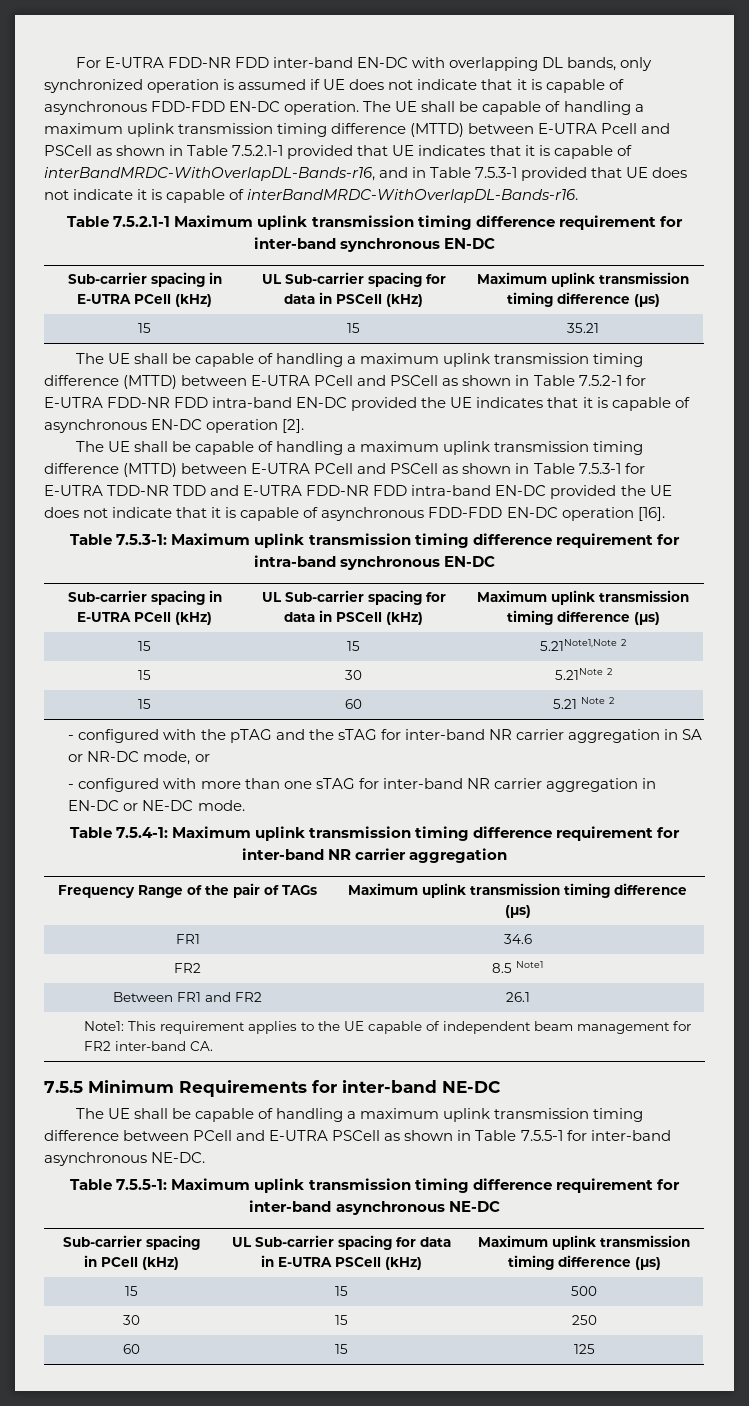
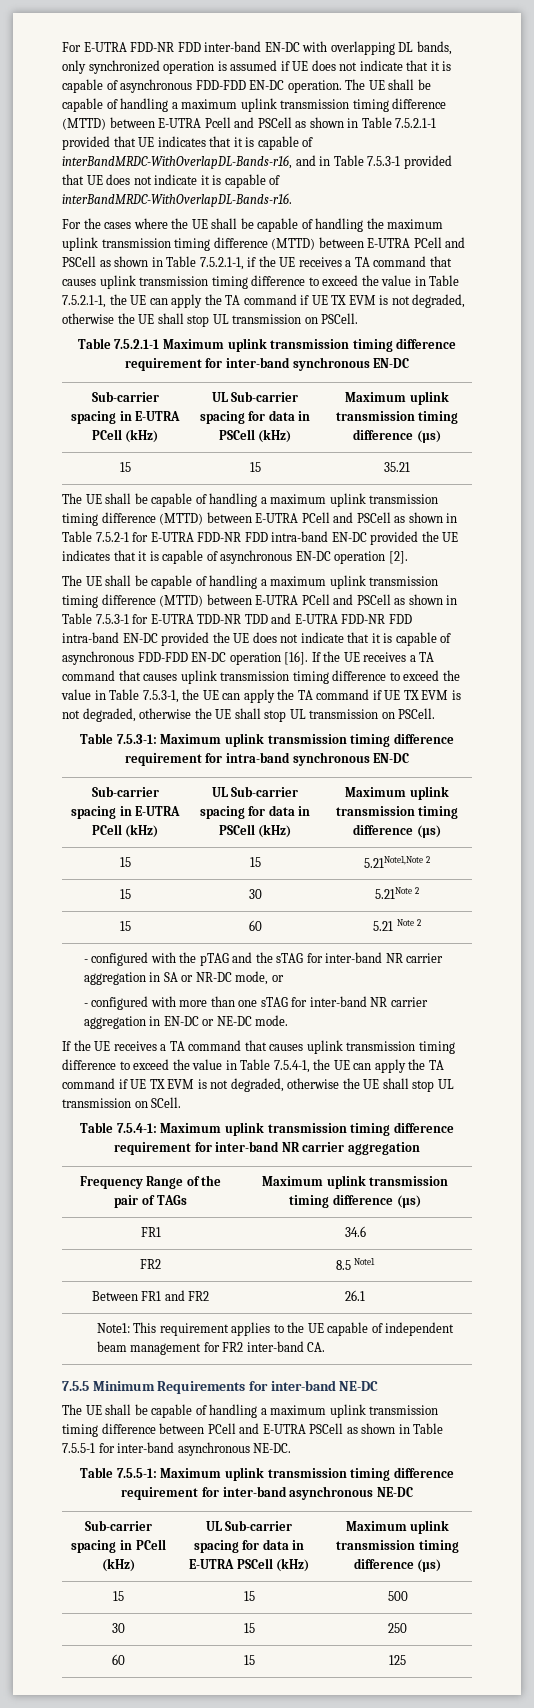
+ For the cases where the UE shall be capable of handling the maximum uplink transmission timing difference (MTTD) between E-UTRA PCell and PSCell as shown in Table 7.5.2.1-1, if the UE receives a TA command that causes uplink transmission timing difference to exceed the value in Table 7.5.2.1-1, the UE can apply the TA command if UE TX EVM is not degraded, otherwise the UE shall stop UL transmission on PSCell.
+ If the UE receives a TA command that causes uplink transmission timing difference to exceed the value in Table 7.5.3-1, the UE can apply the TA command if UE TX EVM is not degraded, otherwise the UE shall stop UL transmission on PSCell.
+ If the UE receives a TA command that causes uplink transmission timing difference to exceed the value in Table 7.5.4-1, the UE can apply the TA command if UE TX EVM is not degraded, otherwise the UE shall stop UL transmission on SCell.

